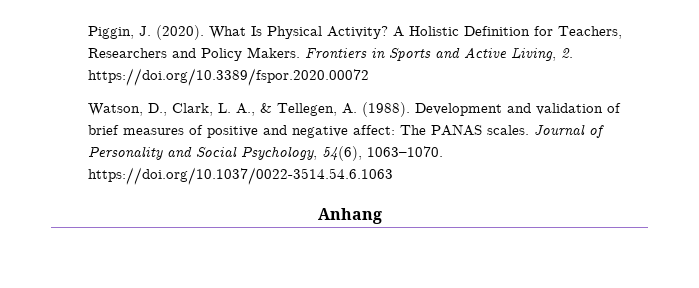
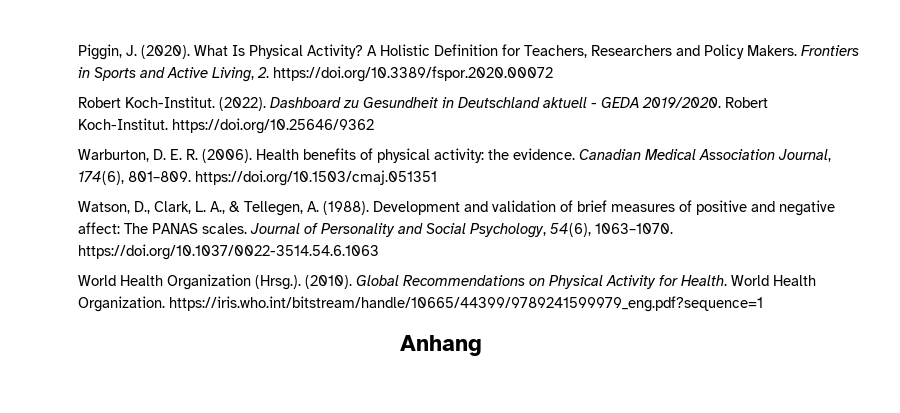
+ Robert Koch-Institut. (2022). Dashboard zu Gesundheit in Deutschland aktuell - GEDA 2019/2020. Robert Koch-Institut. https://doi.org/10.25646/9362
+ Warburton, D. E. R. (2006). Health benefits of physical activity: the evidence. Canadian Medical Association Journal, 174(6), 801–809. https://doi.org/10.1503/cmaj.051351
+ World Health Organization (Hrsg.). (2010). Global Recommendations on Physical Activity for Health. World Health Organization. https://iris.who.int/bitstream/handle/10665/44399/9789241599979_eng.pdf?sequence=1

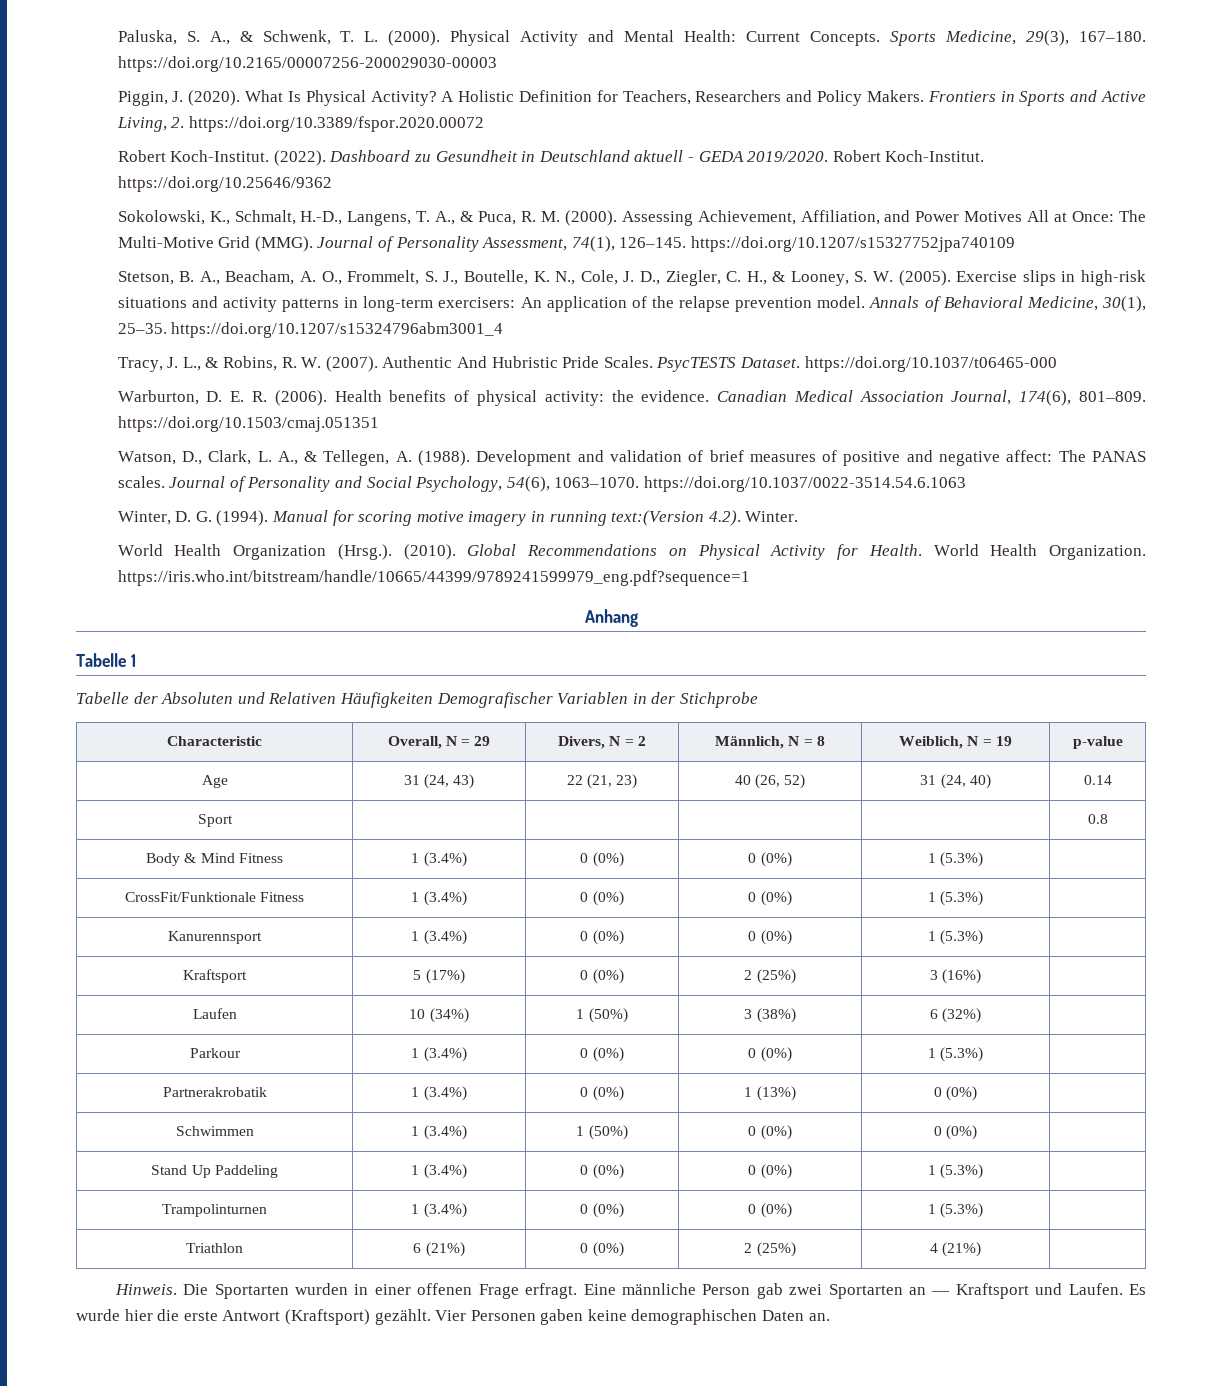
+ Paluska, S. A., & Schwenk, T. L. (2000). Physical Activity and Mental Health: Current Concepts. Sports Medicine, 29(3), 167–180. https://doi.org/10.2165/00007256-200029030-00003
+ Sokolowski, K., Schmalt, H.-D., Langens, T. A., & Puca, R. M. (2000). Assessing Achievement, Affiliation, and Power Motives All at Once: The Multi-Motive Grid (MMG). Journal of Personality Assessment, 74(1), 126–145. https://doi.org/10.1207/s15327752jpa740109
+ Stetson, B. A., Beacham, A. O., Frommelt, S. J., Boutelle, K. N., Cole, J. D., Ziegler, C. H., & Looney, S. W. (2005). Exercise slips in high-risk situations and activity patterns in long-term exercisers: An application of the relapse prevention model. Annals of Behavioral Medicine, 30(1), 25–35. https://doi.org/10.1207/s15324796abm3001_4
+ Tracy, J. L., & Robins, R. W. (2007). Authentic And Hubristic Pride Scales. PsycTESTS Dataset. https://doi.org/10.1037/t06465-000
+ Winter, D. G. (1994). Manual for scoring motive imagery in running text:(Version 4.2). Winter.
+ Tabelle 1
+ Tabelle der Absoluten und Relativen Häufigkeiten Demografischer Variablen in der Stichprobe
+ Characteristic | Overall, N = 29 | Divers, N = 2 | Männlich, N = 8 | Weiblich, N = 19 | p-value
+ Age | 31 (24, 43) | 22 (21, 23) | 40 (26, 52) | 31 (24, 40) | 0.14
+ Sport | | | | | 0.8
+ Body & Mind Fitness | 1 (3.4%) | 0 (0%) | 0 (0%) | 1 (5.3%) |
+ CrossFit/Funktionale Fitness | 1 (3.4%) | 0 (0%) | 0 (0%) | 1 (5.3%) |
+ Kanurennsport | 1 (3.4%) | 0 (0%) | 0 (0%) | 1 (5.3%) |
+ Kraftsport | 5 (17%) | 0 (0%) | 2 (25%) | 3 (16%) |
+ Laufen | 10 (34%) | 1 (50%) | 3 (38%) | 6 (32%) |
+ Parkour | 1 (3.4%) | 0 (0%) | 0 (0%) | 1 (5.3%) |
+ Partnerakrobatik | 1 (3.4%) | 0 (0%) | 1 (13%) | 0 (0%) |
+ Schwimmen | 1 (3.4%) | 1 (50%) | 0 (0%) | 0 (0%) |
+ Stand Up Paddeling | 1 (3.4%) | 0 (0%) | 0 (0%) | 1 (5.3%) |
+ Trampolinturnen | 1 (3.4%) | 0 (0%) | 0 (0%) | 1 (5.3%) |
+ Triathlon | 6 (21%) | 0 (0%) | 2 (25%) | 4 (21%) |
+ Hinweis. Die Sportarten wurden in einer offenen Frage erfragt. Eine männliche Person gab zwei Sportarten an — Kraftsport und Laufen. Es wurde hier die erste Antwort (Kraftsport) gezählt. Vier Personen gaben keine demographischen Daten an.

